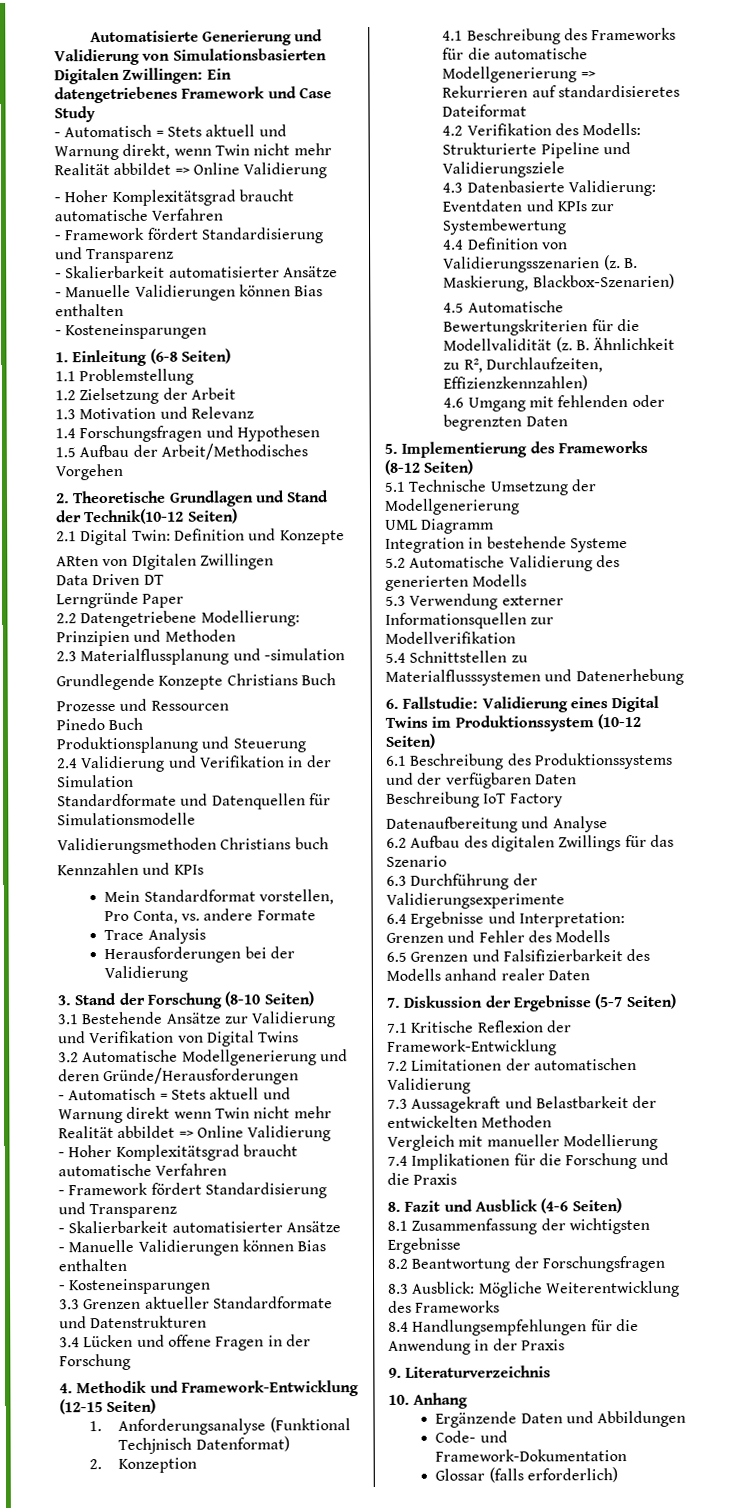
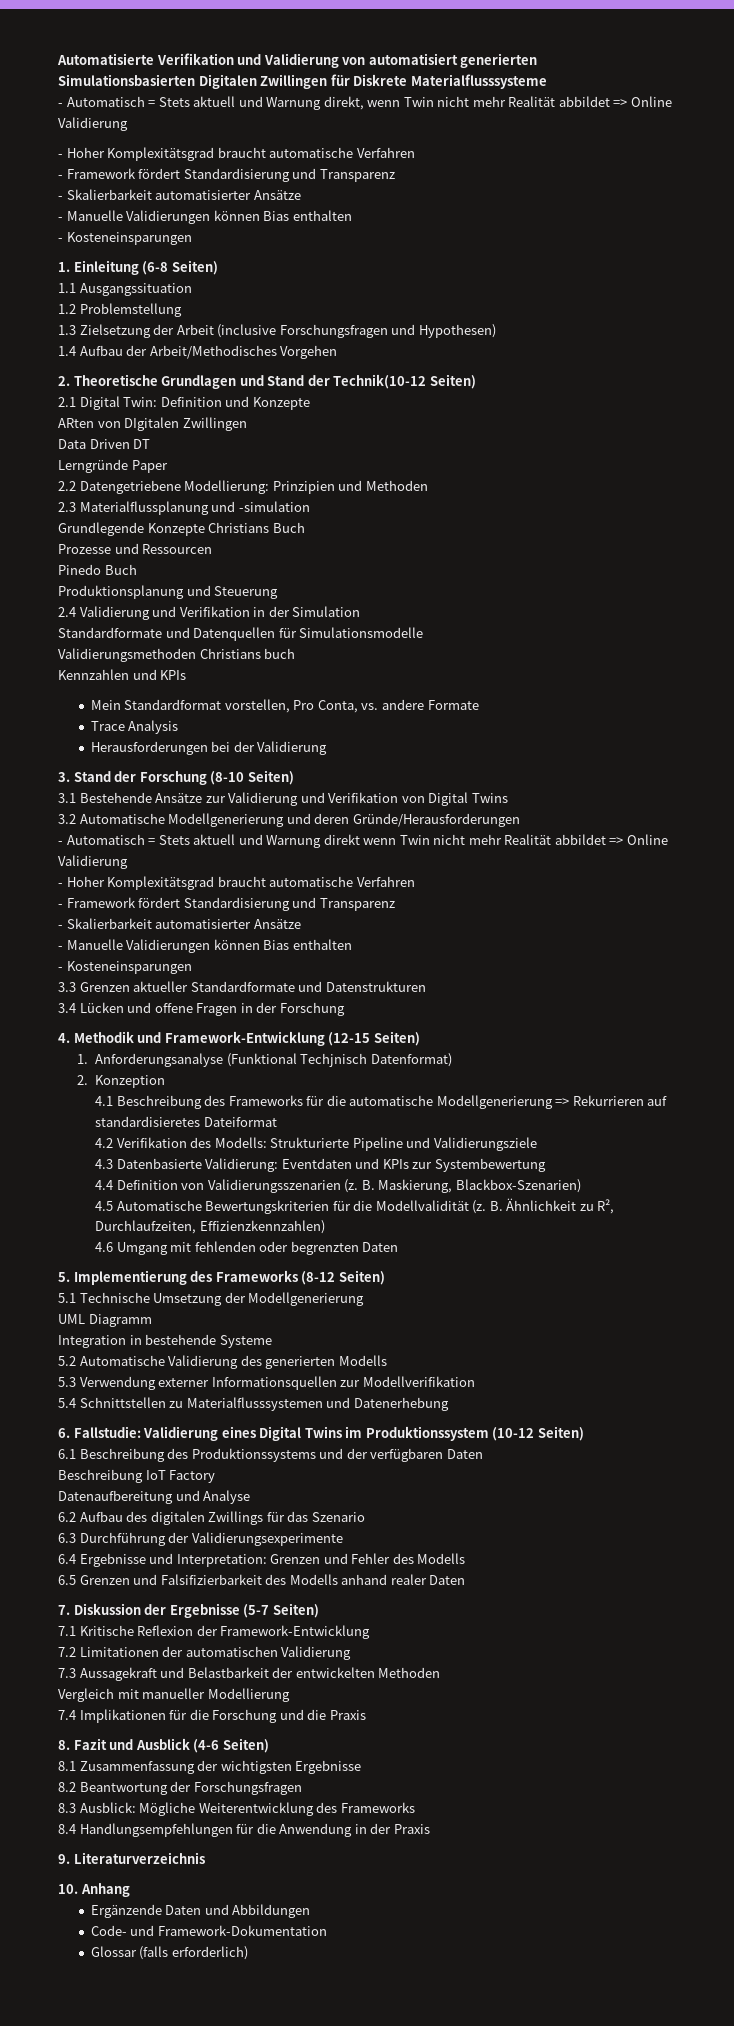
- Automatisierte Generierung und Validierung von Simulationsbasierten Digitalen Zwillingen: Ein datengetriebenes Framework und Case Study
+ Automatisierte Verifikation und Validierung von automatisiert generierten Simulationsbasierten Digitalen Zwillingen für Diskrete Materialflusssysteme
- 1.1 Problemstellung
+ 1.1 Ausgangssituation
+ 1.2 Problemstellung
- 1.2 Zielsetzung der Arbeit
- 1.3 Motivation und Relevanz
- 1.4 Forschungsfragen und Hypothesen
- 1.5 Aufbau der Arbeit/Methodisches Vorgehen
+ 1.3 Zielsetzung der Arbeit (inclusive Forschungsfragen und Hypothesen)
+ 1.4 Aufbau der Arbeit/Methodisches Vorgehen

